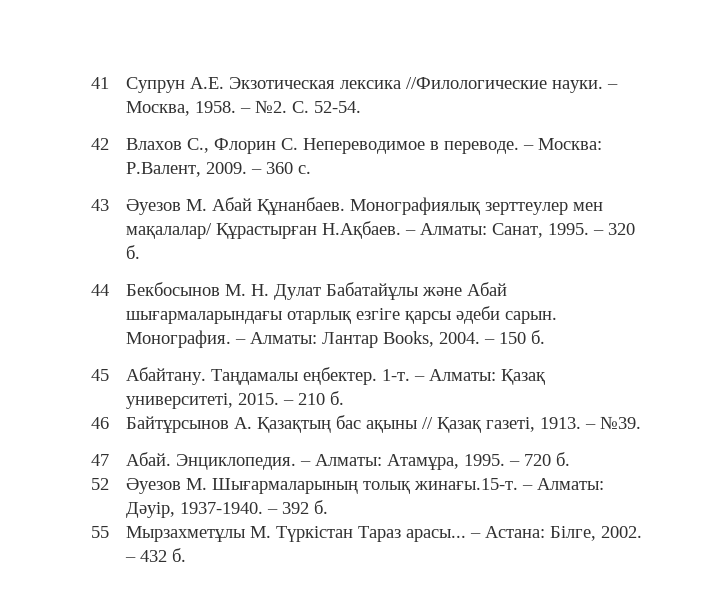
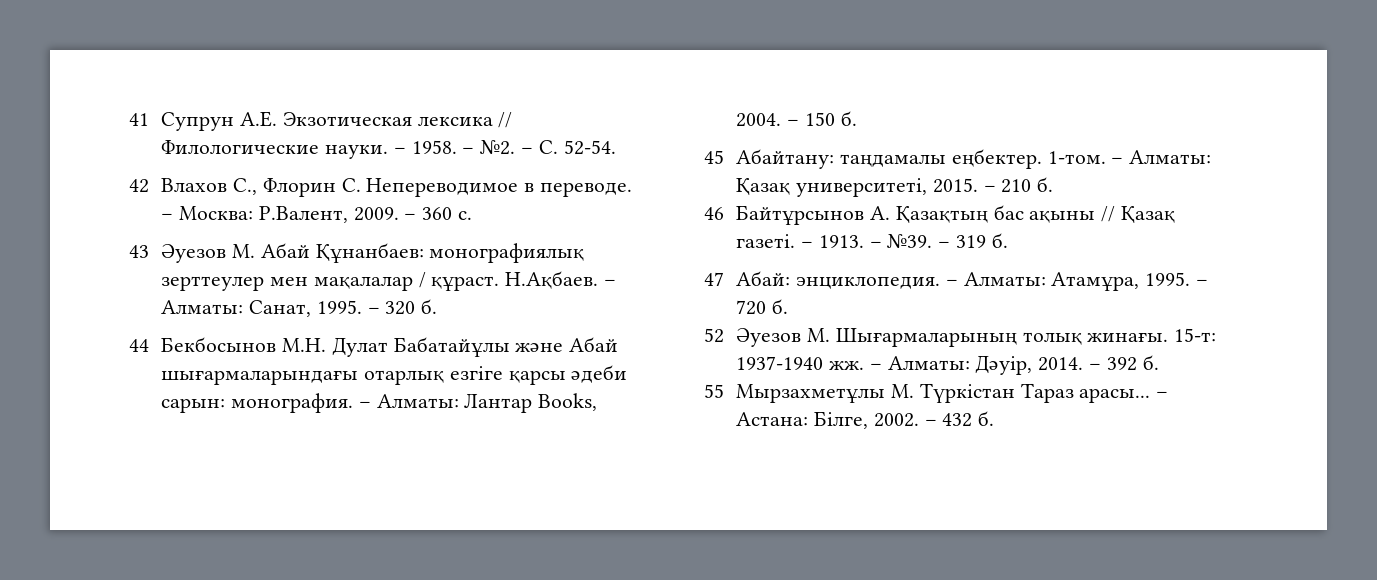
- 41 Супрун А.Е. Экзотическая лексика //Филологические науки.
+ 41 Супрун А.Е. Экзотическая лексика // Филологические науки.
- – Москва, 1958.
+ – 1958.
- С. 52-54.
+ – С. 52-54.
- 43 Әуезов М. Абай Құнанбаев. Монографиялық зерттеулер мен мақалалар/ Құрастырған Н.Ақбаев. – Алматы: Санат, 1995.
+ 43 Әуезов М. Абай Құнанбаев: монографиялық зерттеулер мен мақалалар / құраст. Н.Ақбаев. – Алматы: Санат, 1995.
- 44 Бекбосынов М. Н. Дулат Бабатайұлы және Абай шығармаларындағы отарлық езгіге қарсы әдеби сарын. Монография.
+ 44 Бекбосынов М.Н. Дулат Бабатайұлы және Абай шығармаларындағы отарлық езгіге қарсы әдеби сарын: монография.
- 45 Абайтану. Таңдамалы еңбектер. 1-т.
+ 45 Абайтану: таңдамалы еңбектер. 1-том.
- 46 Байтұрсынов А. Қазақтың бас ақыны // Қазақ газеті, 1913.
+ 46 Байтұрсынов А. Қазақтың бас ақыны // Қазақ газеті. – 1913.
+ – 319 б.
- 47 Абай. Энциклопедия.
+ 47 Абай: энциклопедия.
- 52 Әуезов М. Шығармаларының толық жинағы.15-т. – Алматы: Дәуір, 1937-1940.
+ 52 Әуезов М. Шығармаларының толық жинағы. 15-т: 1937-1940 жж. – Алматы: Дәуір, 2014.

